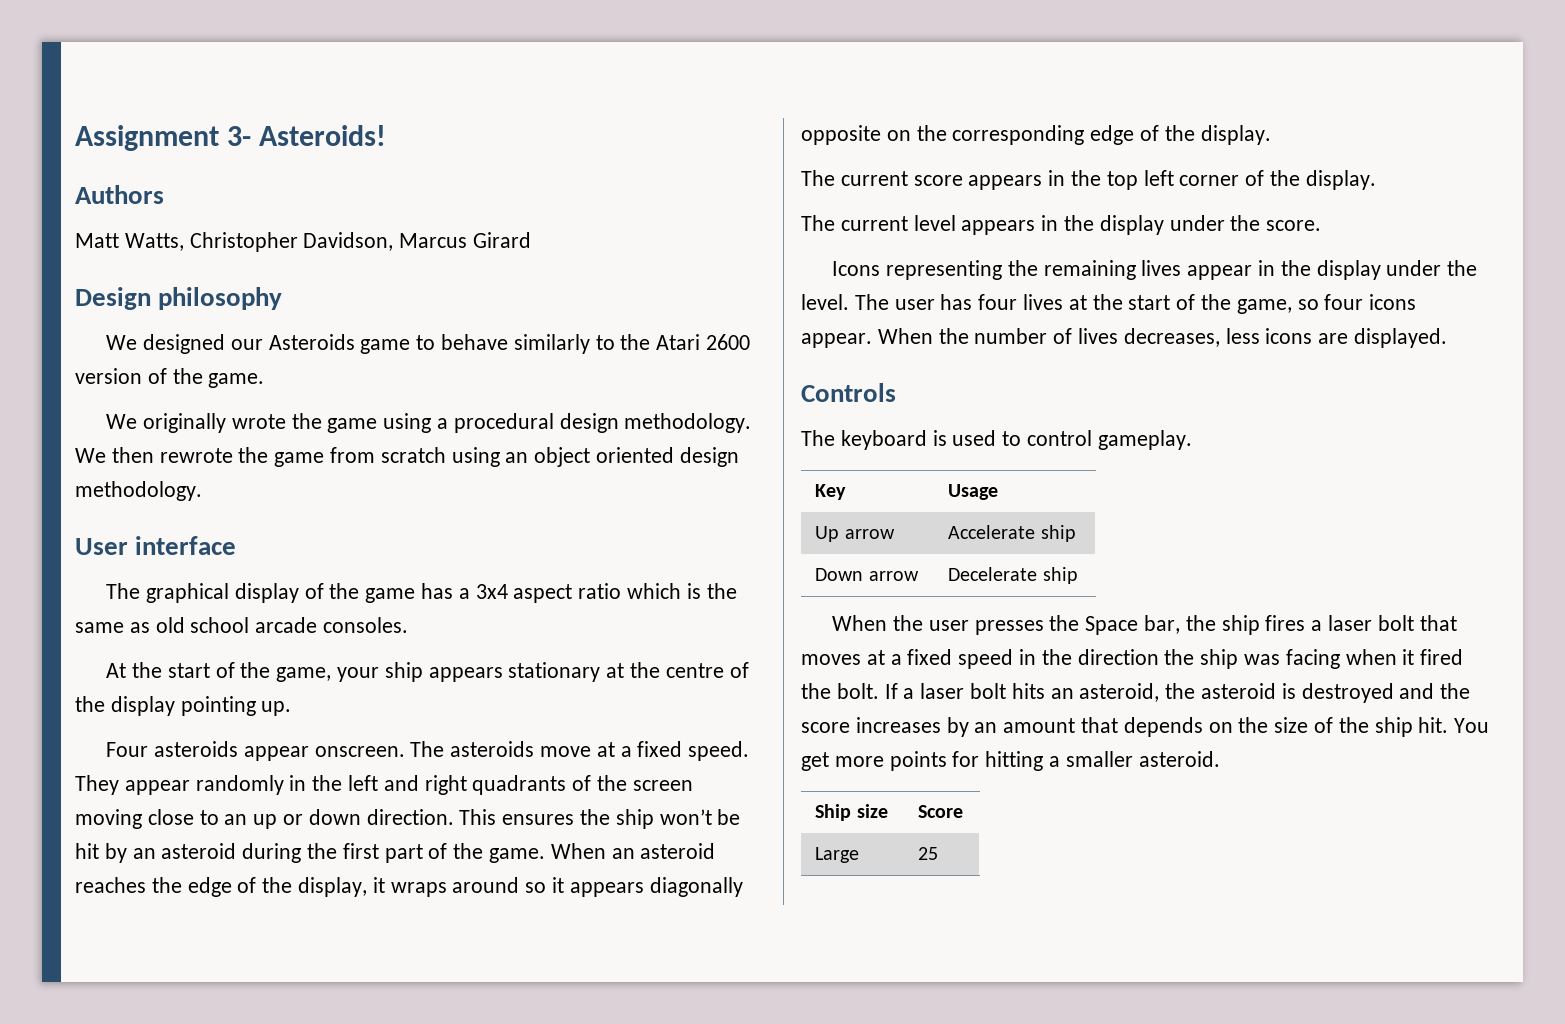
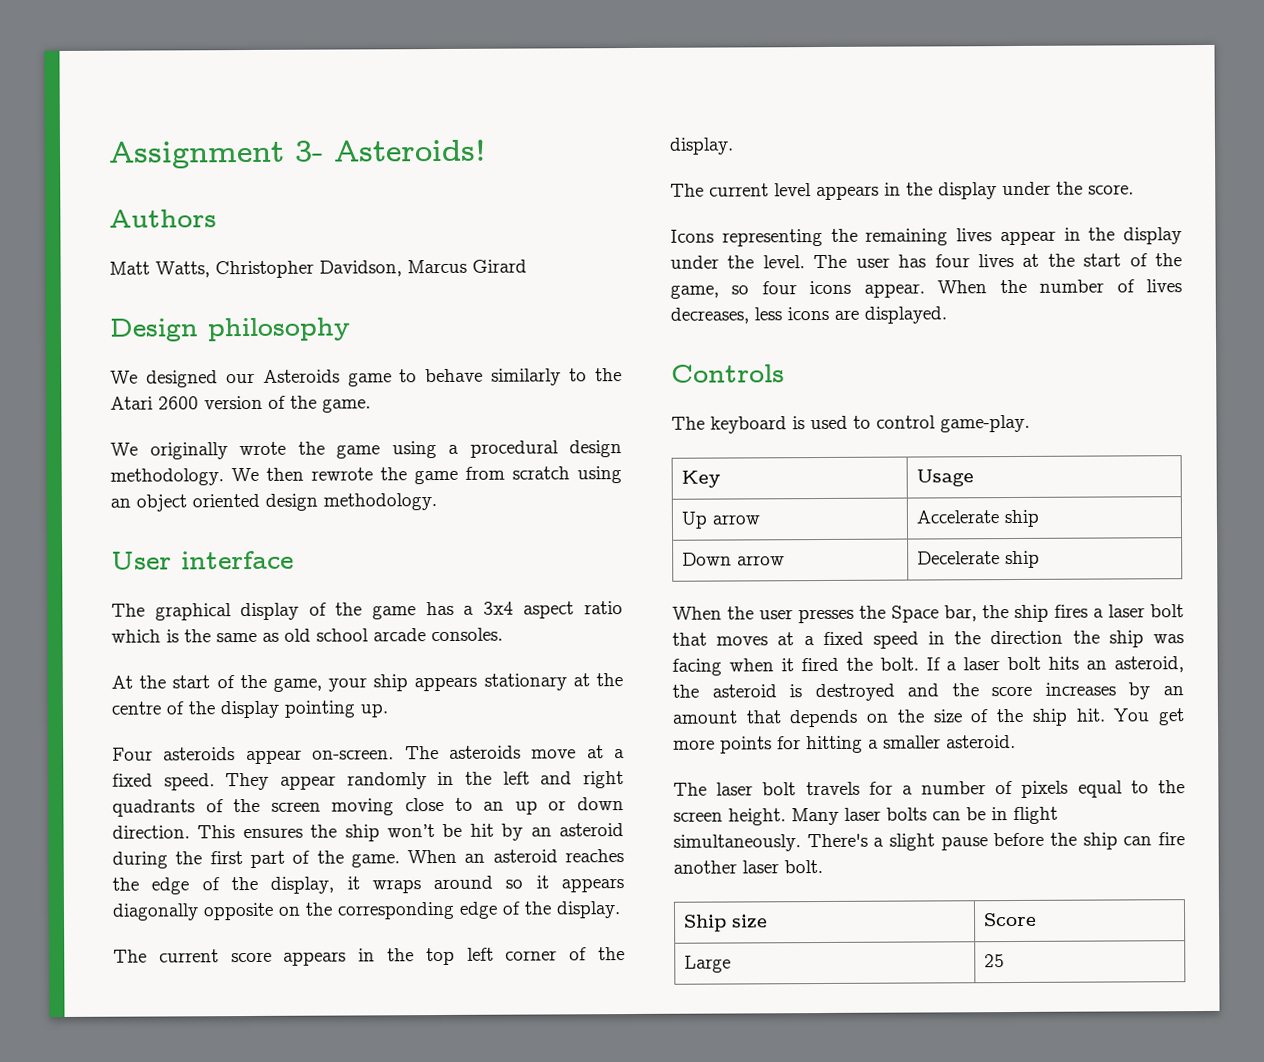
- Four asteroids appear onscreen.
+ Four asteroids appear on-screen.
- The keyboard is used to control gameplay.
+ The keyboard is used to control game-play.
+ The laser bolt travels for a number of pixels equal to the screen height. Many laser bolts can be in flight simultaneously. There's a slight pause before the ship can fire another laser bolt.

